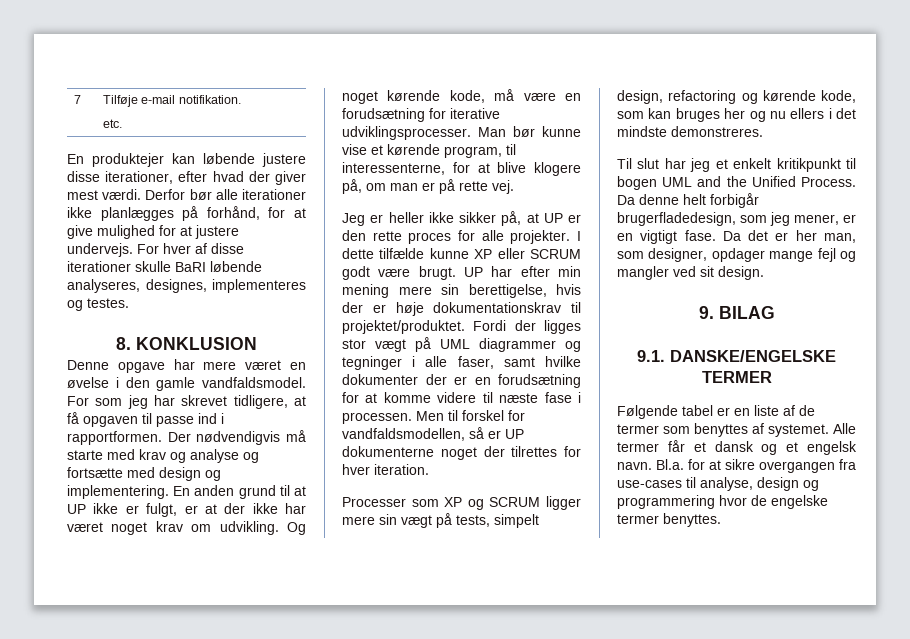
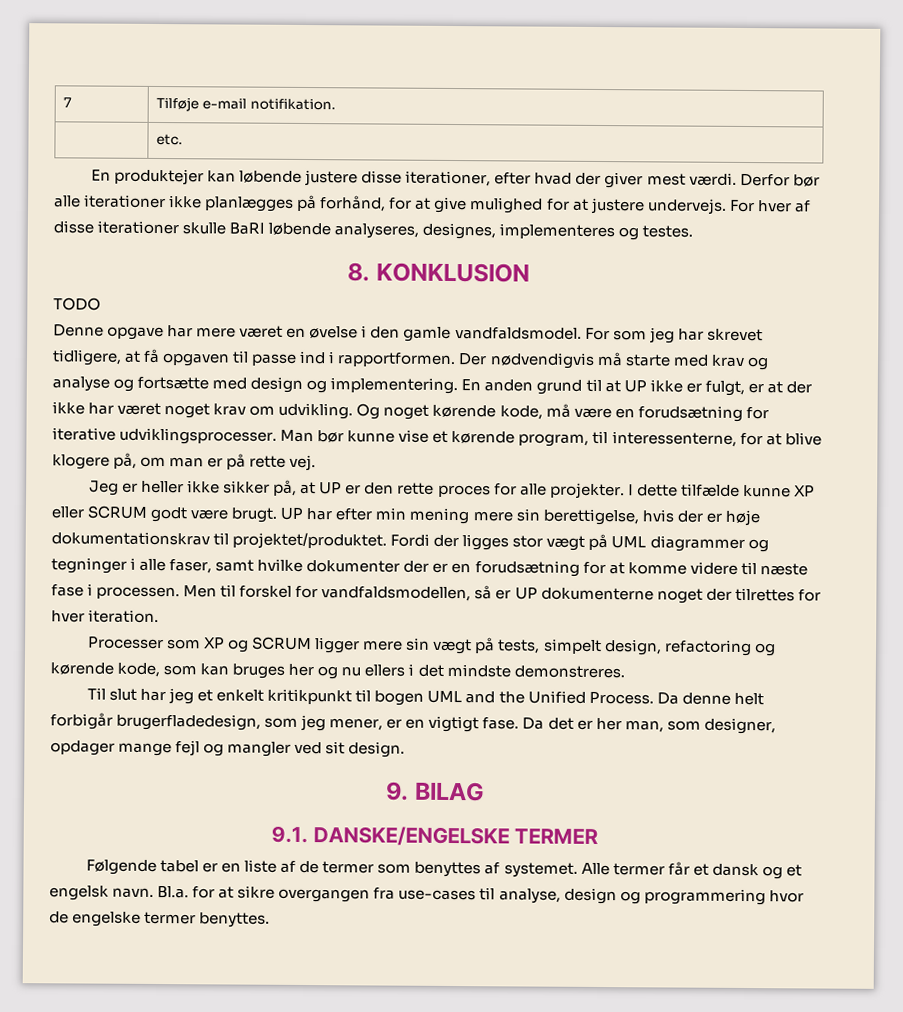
+ TODO

